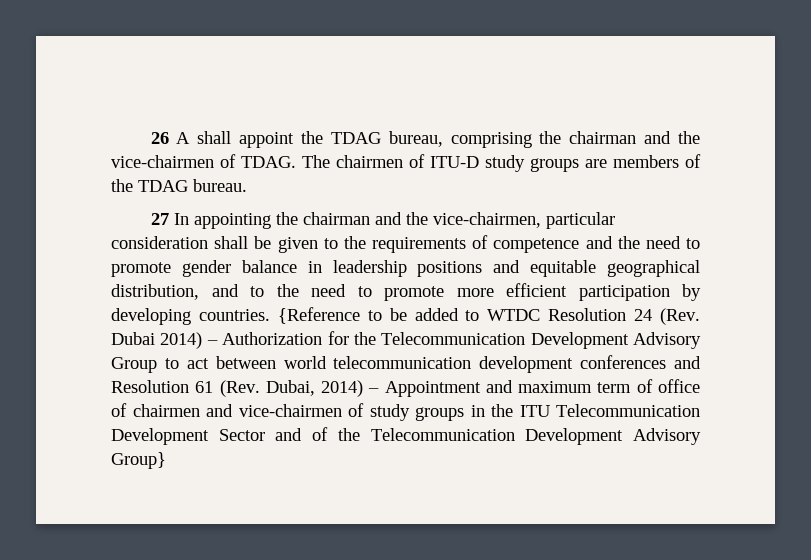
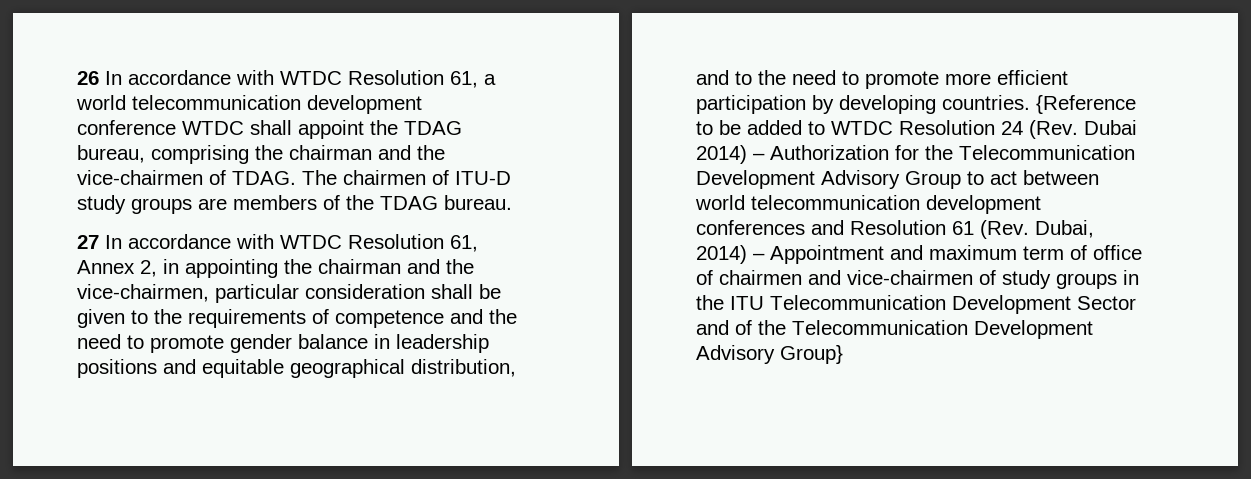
- 26 A shall appoint the TDAG bureau, comprising the chairman and the vice-chairmen of TDAG.
+ 26 In accordance with WTDC Resolution 61, a world telecommunication development conference WTDC shall appoint the TDAG bureau, comprising the chairman and the vice-chairmen of TDAG.
- 27 In appointing the chairman and the vice-chairmen, particular consideration shall be given to the requirements of competence and the need to promote gender balance in leadership positions and equitable geographical distribution, and to the need to promote more efficient participation by developing countries.
+ 27 In accordance with WTDC Resolution 61, Annex 2, in appointing the chairman and the vice-chairmen, particular consideration shall be given to the requirements of competence and the need to promote gender balance in leadership positions and equitable geographical distribution, and to the need to promote more efficient participation by developing countries.

